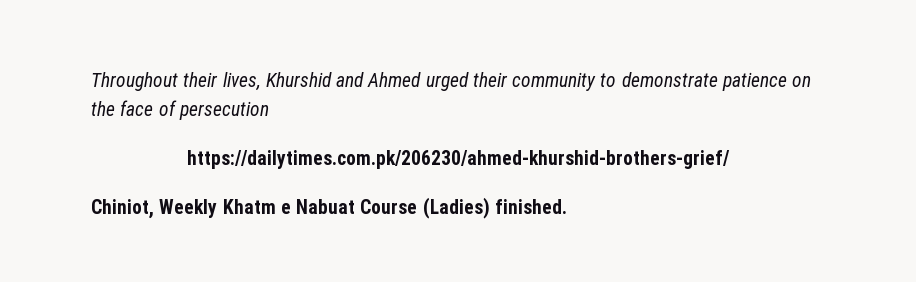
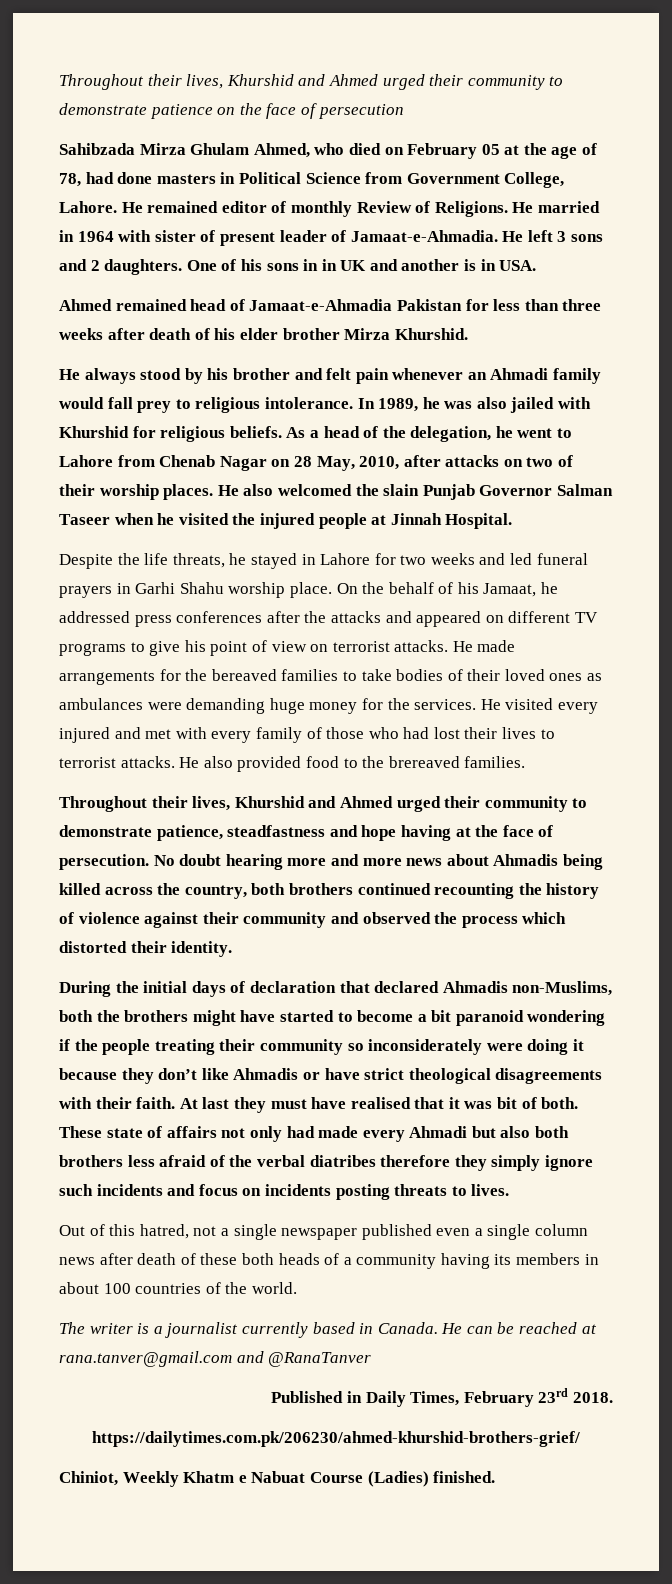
+ Sahibzada Mirza Ghulam Ahmed, who died on February 05 at the age of 78, had done masters in Political Science from Government College, Lahore. He remained editor of monthly Review of Religions. He married in 1964 with sister of present leader of Jamaat-e-Ahmadia. He left 3 sons and 2 daughters. One of his sons in in UK and another is in USA.
+ Ahmed remained head of Jamaat-e-Ahmadia Pakistan for less than three weeks after death of his elder brother Mirza Khurshid.
+ He always stood by his brother and felt pain whenever an Ahmadi family would fall prey to religious intolerance. In 1989, he was also jailed with Khurshid for religious beliefs. As a head of the delegation, he went to Lahore from Chenab Nagar on 28 May, 2010, after attacks on two of their worship places. He also welcomed the slain Punjab Governor Salman Taseer when he visited the injured people at Jinnah Hospital.
+ Despite the life threats, he stayed in Lahore for two weeks and led funeral prayers in Garhi Shahu worship place. On the behalf of his Jamaat, he addressed press conferences after the attacks and appeared on different TV programs to give his point of view on terrorist attacks. He made arrangements for the bereaved families to take bodies of their loved ones as ambulances were demanding huge money for the services. He visited every injured and met with every family of those who had lost their lives to terrorist attacks. He also provided food to the brereaved families.
+ Throughout their lives, Khurshid and Ahmed urged their community to demonstrate patience, steadfastness and hope having at the face of persecution. No doubt hearing more and more news about Ahmadis being killed across the country, both brothers continued recounting the history of violence against their community and observed the process which distorted their identity.
+ During the initial days of declaration that declared Ahmadis non-Muslims, both the brothers might have started to become a bit paranoid wondering if the people treating their community so inconsiderately were doing it because they don’t like Ahmadis or have strict theological disagreements with their faith. At last they must have realised that it was bit of both. These state of affairs not only had made every Ahmadi but also both brothers less afraid of the verbal diatribes therefore they simply ignore such incidents and focus on incidents posting threats to lives.
+ Out of this hatred, not a single newspaper published even a single column news after death of these both heads of a community having its members in about 100 countries of the world.
+ The writer is a journalist currently based in Canada. He can be reached at rana.tanver@gmail.com and @RanaTanver
+ Published in Daily Times, February 23rd 2018.

